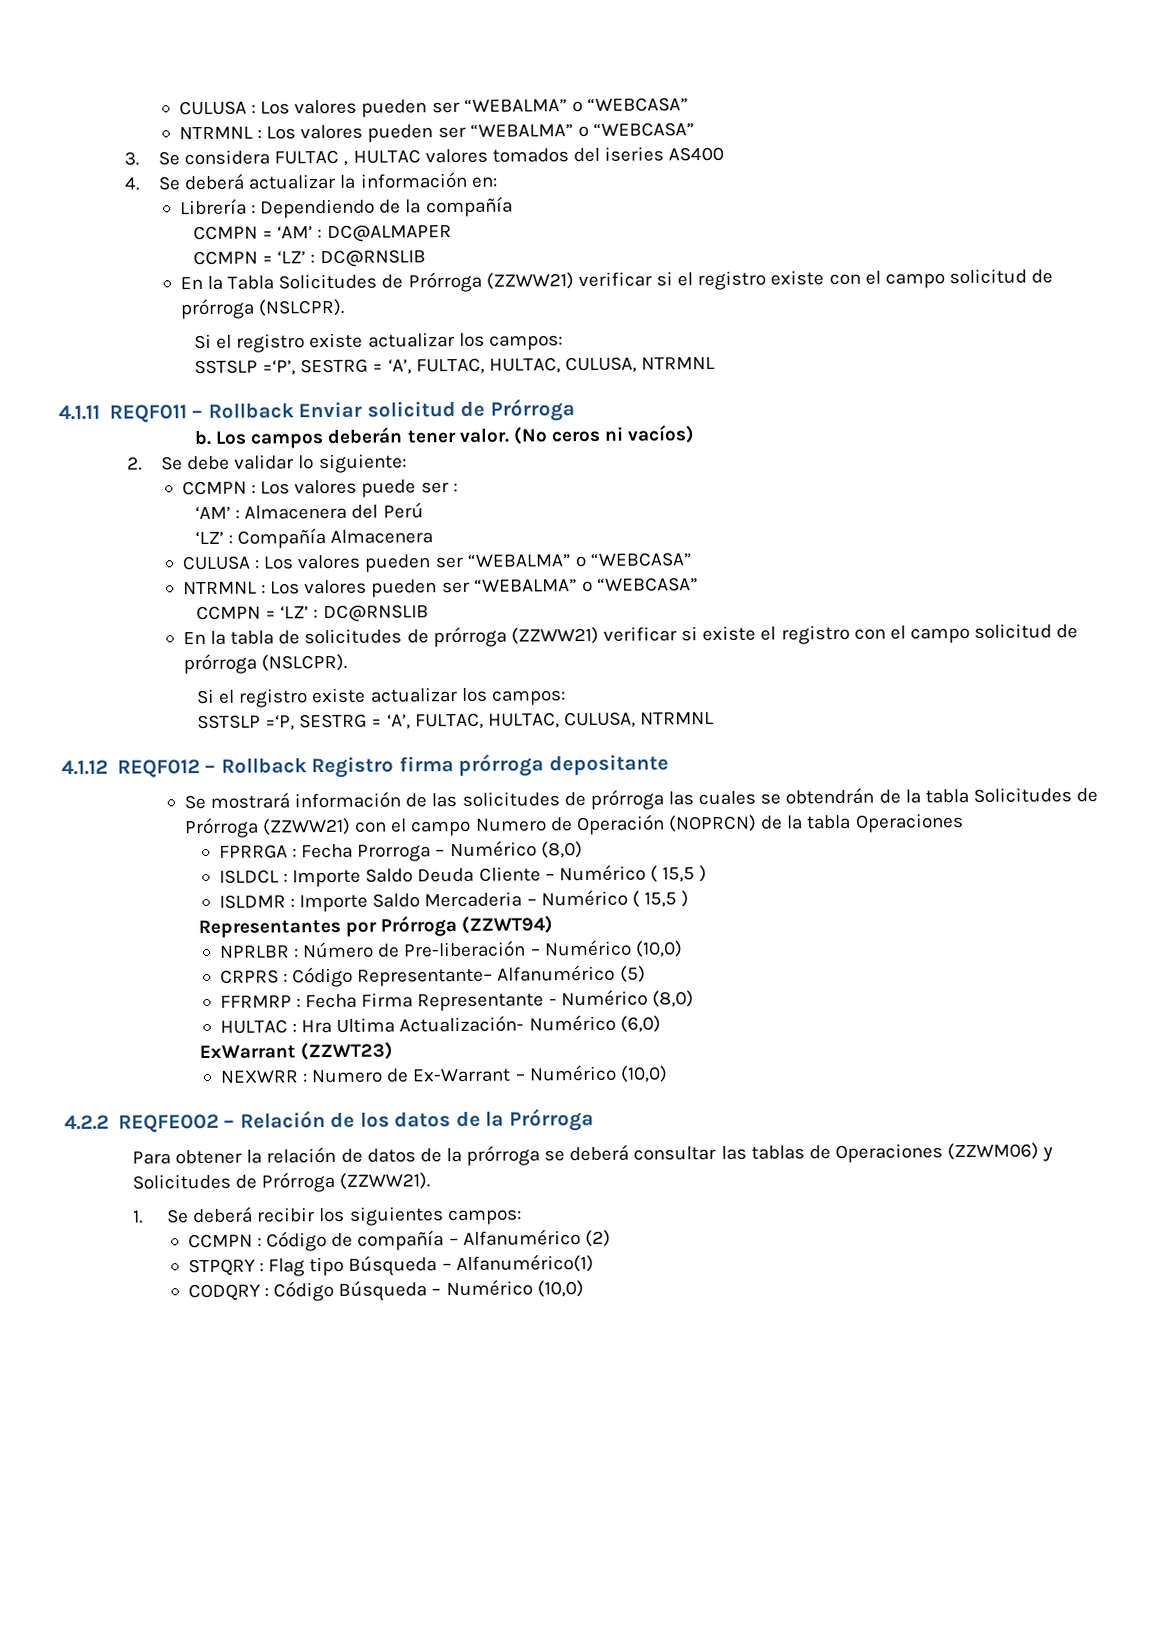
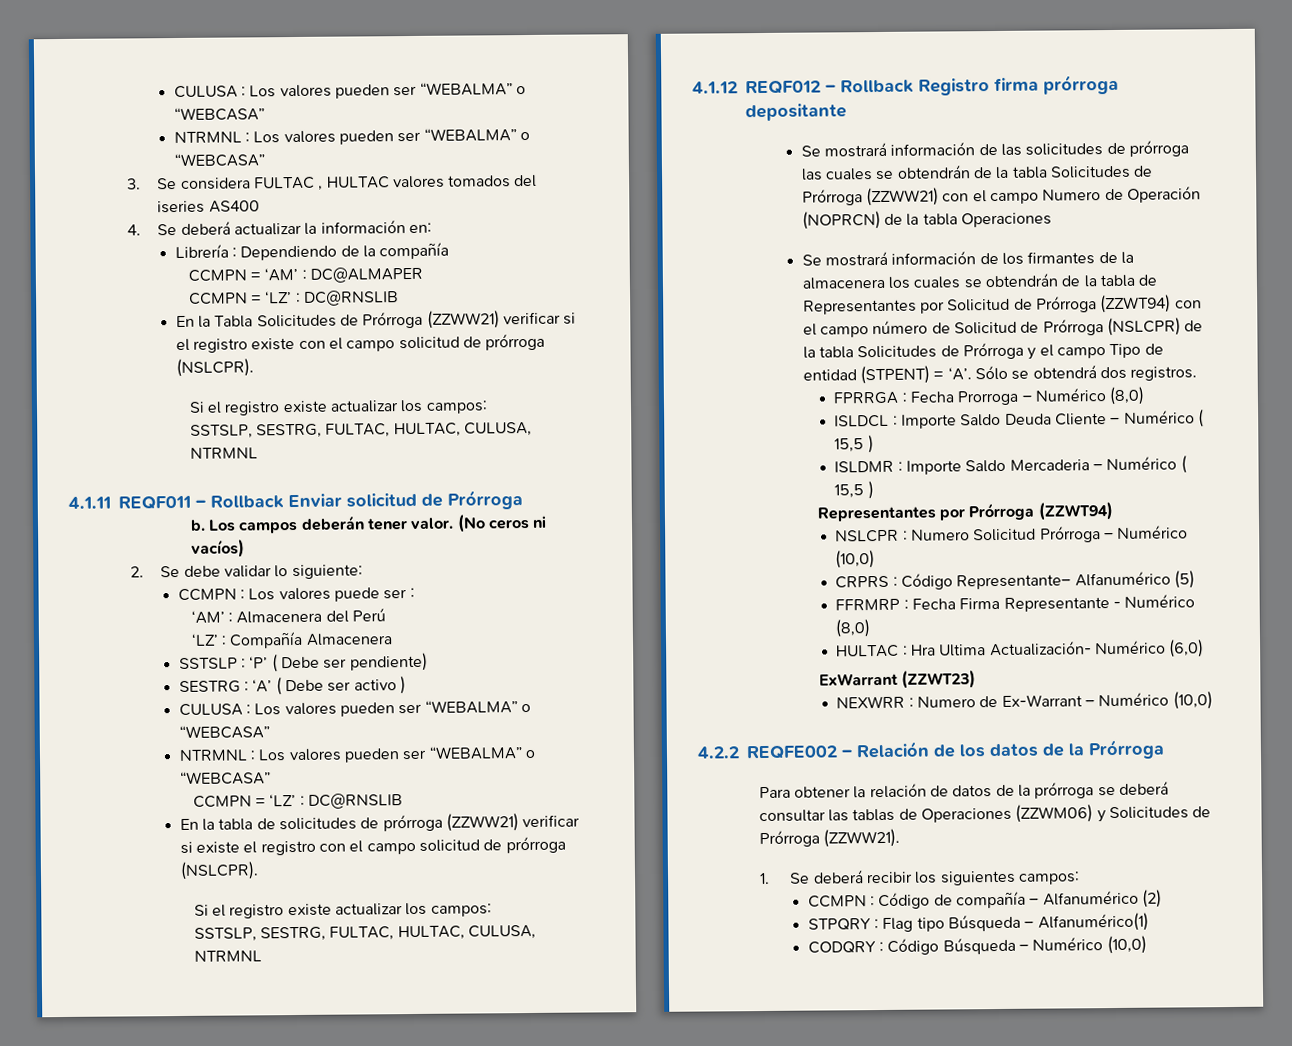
  En la Tabla Solicitudes de Prórroga (ZZWW21) verificar si el registro existe con el campo solicitud de prórroga (NSLCPR).
  Si el registro existe actualizar los campos:
- SSTSLP =‘P’, SESTRG = ‘A’, FULTAC, HULTAC, CULUSA, NTRMNL
+ SSTSLP, SESTRG, FULTAC, HULTAC, CULUSA, NTRMNL
+ SSTSLP : ‘P’ ( Debe ser pendiente)
+ SESTRG : ‘A’ ( Debe ser activo )
  En la tabla de solicitudes de prórroga (ZZWW21) verificar si existe el registro con el campo solicitud de prórroga (NSLCPR).
  Si el registro existe actualizar los campos:
- SSTSLP =‘P, SESTRG = ‘A’, FULTAC, HULTAC, CULUSA, NTRMNL
+ SSTSLP, SESTRG, FULTAC, HULTAC, CULUSA, NTRMNL
+ Se mostrará información de los firmantes de la almacenera los cuales se obtendrán de la tabla de Representantes por Solicitud de Prórroga (ZZWT94) con el campo número de Solicitud de Prórroga (NSLCPR) de la tabla Solicitudes de Prórroga y el campo Tipo de entidad (STPENT) = ‘A’. Sólo se obtendrá dos registros.
- NPRLBR : Número de Pre-liberación – Numérico (10,0)
+ NSLCPR : Numero Solicitud Prórroga – Numérico (10,0)

